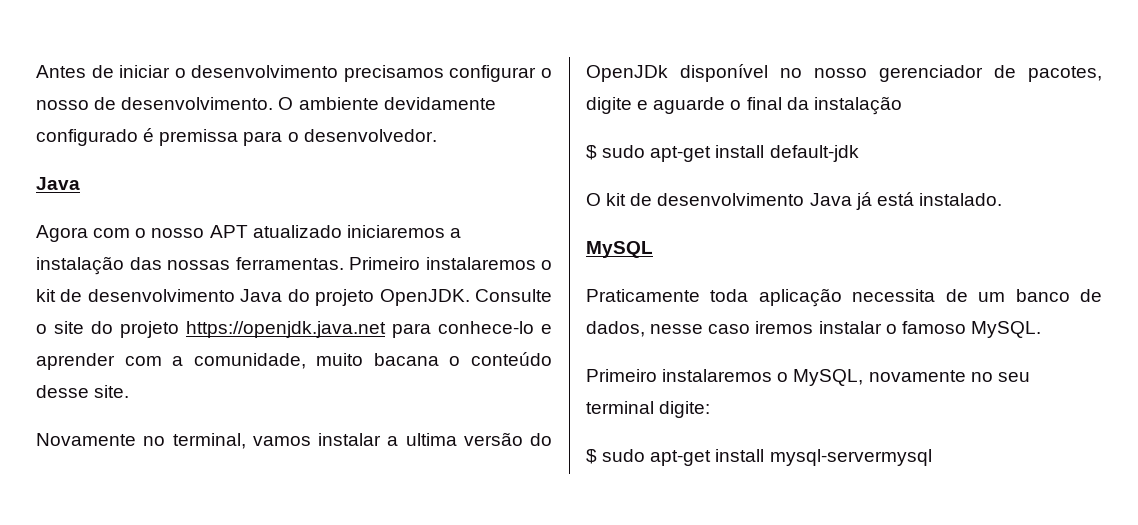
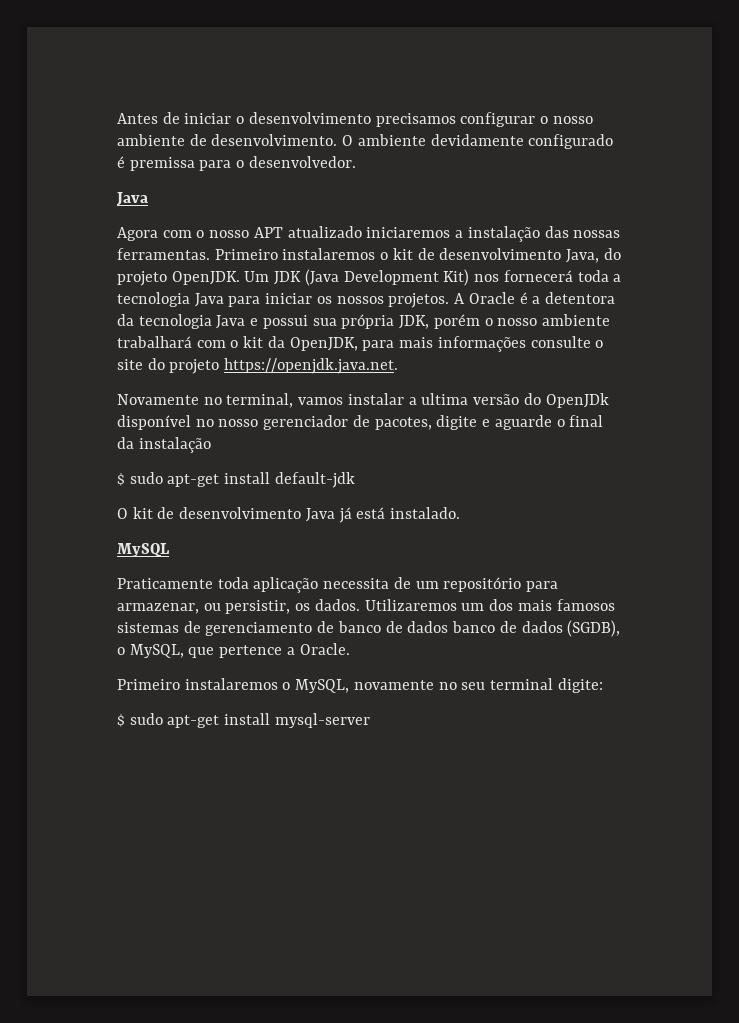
- Antes de iniciar o desenvolvimento precisamos configurar o nosso de desenvolvimento.
+ Antes de iniciar o desenvolvimento precisamos configurar o nosso ambiente de desenvolvimento.
- Primeiro instalaremos o kit de desenvolvimento Java do projeto OpenJDK.
+ Primeiro instalaremos o kit de desenvolvimento Java, do projeto OpenJDK.
- Consulte o site do projeto https://openjdk.java.net para conhece-lo e aprender com a comunidade, muito bacana o conteúdo desse site.
+ Um JDK (Java Development Kit) nos fornecerá toda a tecnologia Java para iniciar os nossos projetos. A Oracle é a detentora da tecnologia Java e possui sua própria JDK, porém o nosso ambiente trabalhará com o kit da OpenJDK, para mais informações consulte o site do projeto https://openjdk.java.net.
- Praticamente toda aplicação necessita de um banco de dados, nesse caso iremos instalar o famoso MySQL.
+ Praticamente toda aplicação necessita de um repositório para armazenar, ou persistir, os dados. Utilizaremos um dos mais famosos sistemas de gerenciamento de banco de dados banco de dados (SGDB), o MySQL, que pertence a Oracle.
- $ sudo apt-get install mysql-servermysql
+ $ sudo apt-get install mysql-server

